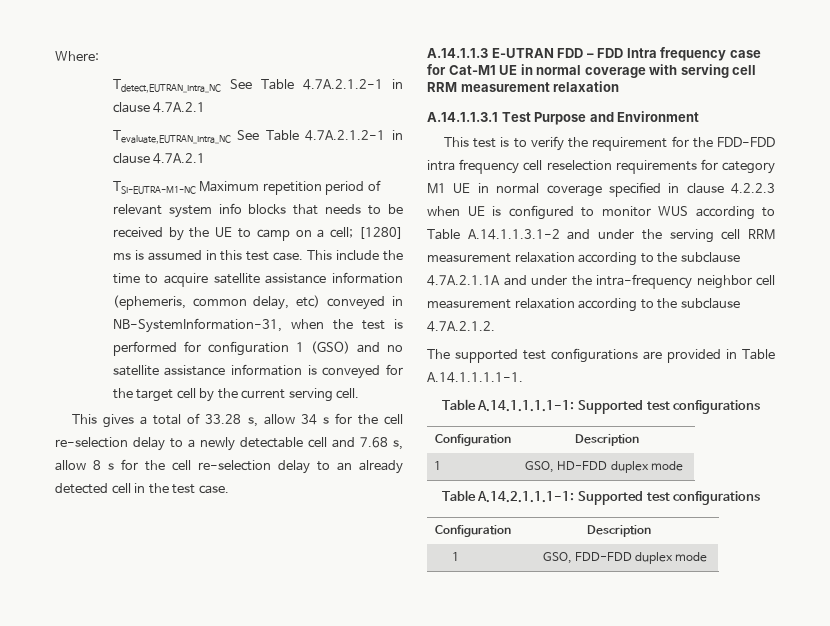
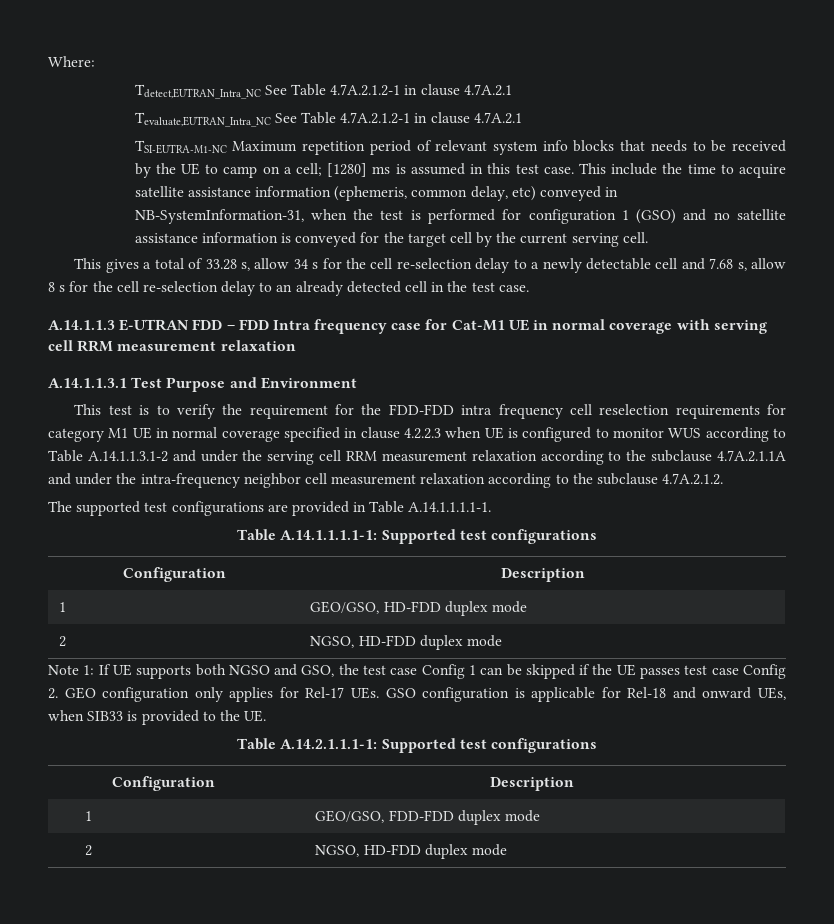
- 1 | GSO, HD-FDD duplex mode
+ 1 | GEO/GSO, HD-FDD duplex mode
+ 2 | NGSO, HD-FDD duplex mode
+ Note 1: If UE supports both NGSO and GSO, the test case Config 1 can be skipped if the UE passes test case Config 2. GEO configuration only applies for Rel-17 UEs. GSO configuration is applicable for Rel-18 and onward UEs, when SIB33 is provided to the UE.
- 1 | GSO, FDD-FDD duplex mode
+ 1 | GEO/GSO, FDD-FDD duplex mode
+ 2 | NGSO, HD-FDD duplex mode

